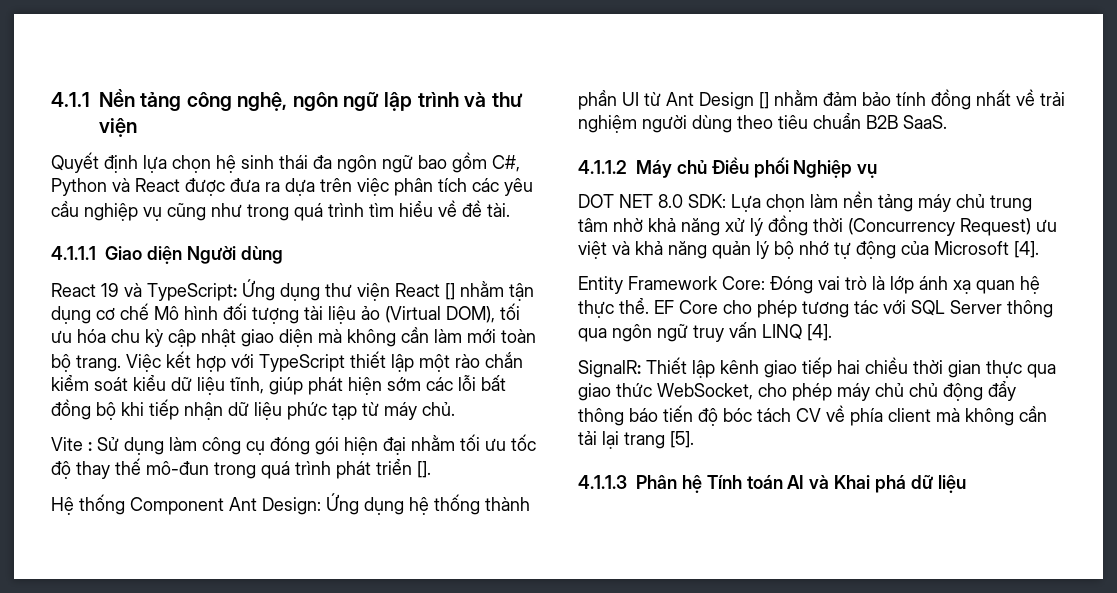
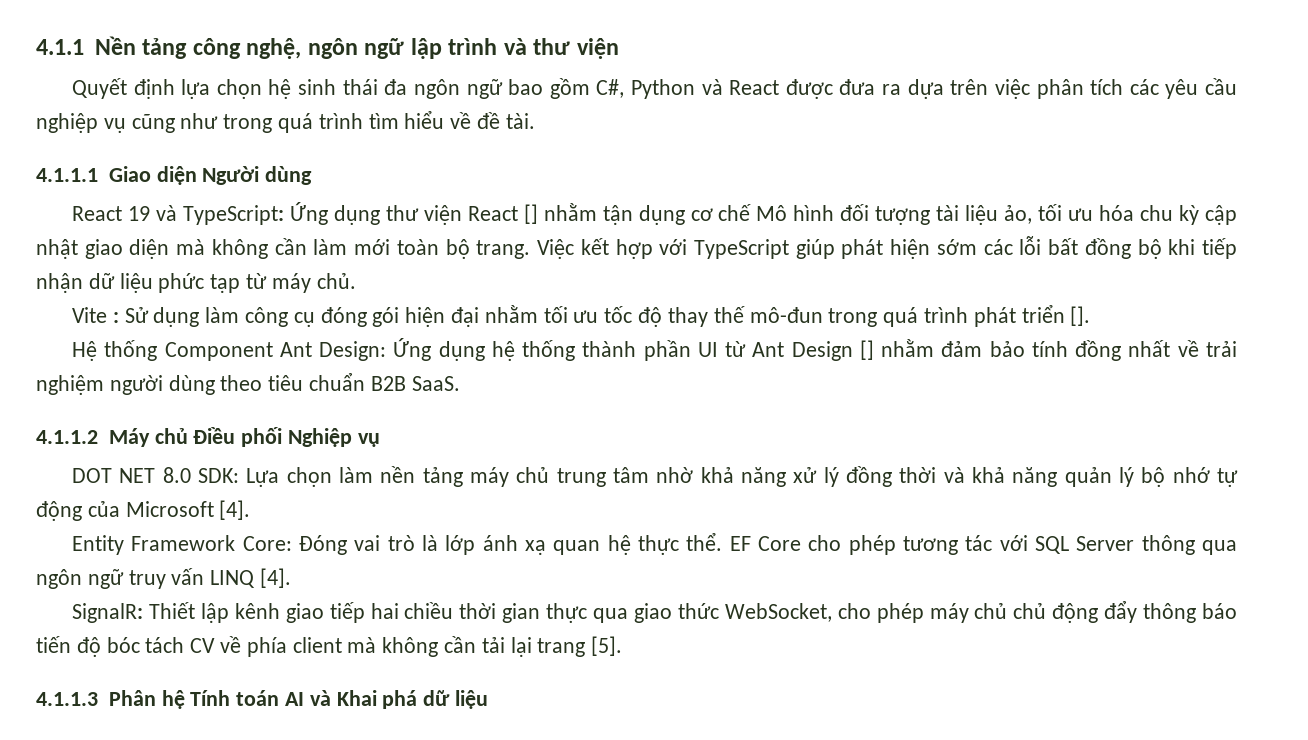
- React 19 và TypeScript: Ứng dụng thư viện React [] nhằm tận dụng cơ chế Mô hình đối tượng tài liệu ảo (Virtual DOM), tối ưu hóa chu kỳ cập nhật giao diện mà không cần làm mới toàn bộ trang.
+ React 19 và TypeScript: Ứng dụng thư viện React [] nhằm tận dụng cơ chế Mô hình đối tượng tài liệu ảo, tối ưu hóa chu kỳ cập nhật giao diện mà không cần làm mới toàn bộ trang.
- Việc kết hợp với TypeScript thiết lập một rào chắn kiểm soát kiểu dữ liệu tĩnh, giúp phát hiện sớm các lỗi bất đồng bộ khi tiếp nhận dữ liệu phức tạp từ máy chủ.
+ Việc kết hợp với TypeScript giúp phát hiện sớm các lỗi bất đồng bộ khi tiếp nhận dữ liệu phức tạp từ máy chủ.
- DOT NET 8.0 SDK: Lựa chọn làm nền tảng máy chủ trung tâm nhờ khả năng xử lý đồng thời (Concurrency Request) ưu việt và khả năng quản lý bộ nhớ tự động của Microsoft [4].
+ DOT NET 8.0 SDK: Lựa chọn làm nền tảng máy chủ trung tâm nhờ khả năng xử lý đồng thời và khả năng quản lý bộ nhớ tự động của Microsoft [4].

